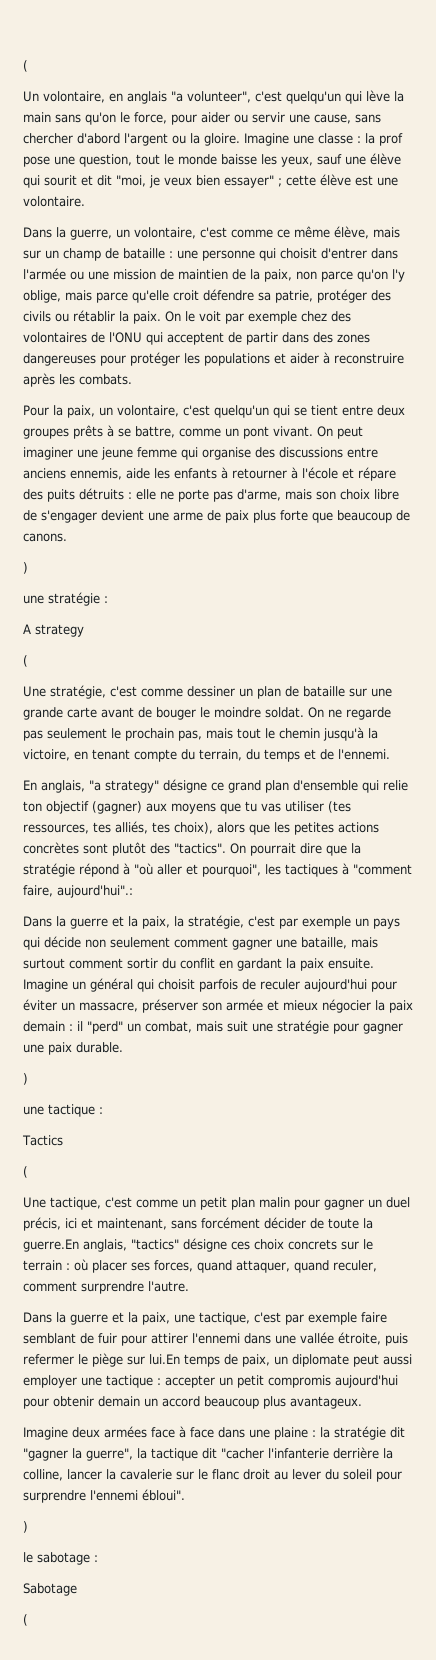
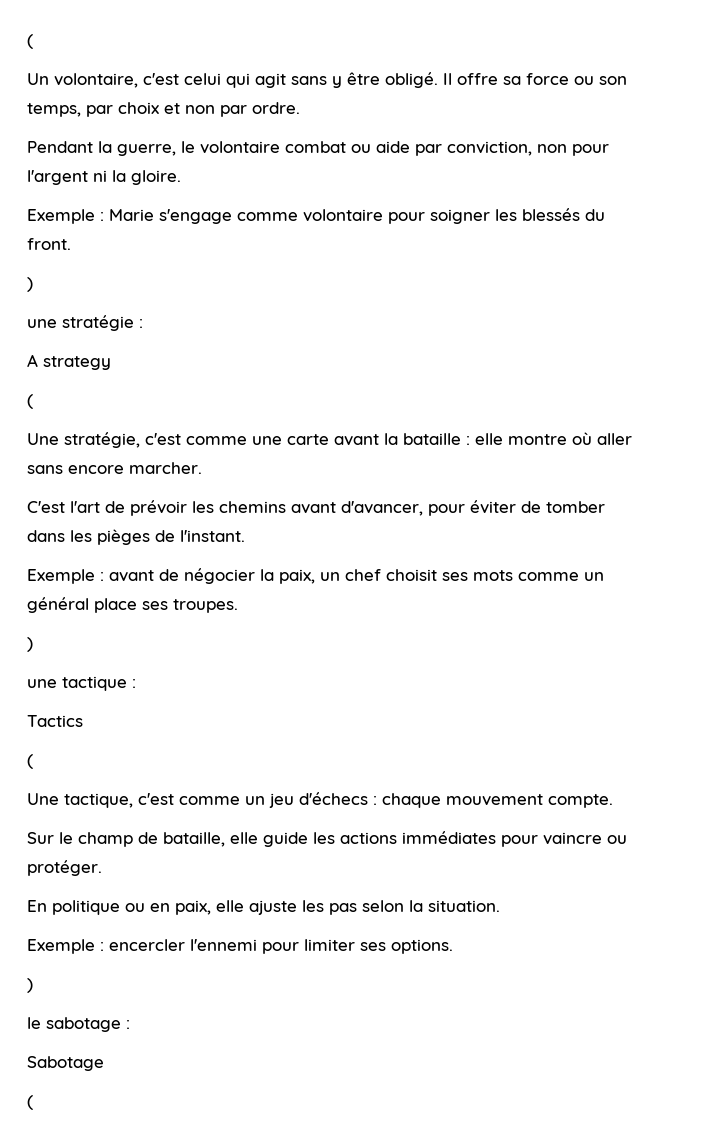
- Un volontaire, en anglais "a volunteer", c'est quelqu'un qui lève la main sans qu'on le force, pour aider ou servir une cause, sans chercher d'abord l'argent ou la gloire. Imagine une classe : la prof pose une question, tout le monde baisse les yeux, sauf une élève qui sourit et dit "moi, je veux bien essayer" ; cette élève est une volontaire.
- Dans la guerre, un volontaire, c'est comme ce même élève, mais sur un champ de bataille : une personne qui choisit d'entrer dans l'armée ou une mission de maintien de la paix, non parce qu'on l'y oblige, mais parce qu'elle croit défendre sa patrie, protéger des civils ou rétablir la paix. On le voit par exemple chez des volontaires de l'ONU qui acceptent de partir dans des zones dangereuses pour protéger les populations et aider à reconstruire après les combats.
- Pour la paix, un volontaire, c'est quelqu'un qui se tient entre deux groupes prêts à se battre, comme un pont vivant. On peut imaginer une jeune femme qui organise des discussions entre anciens ennemis, aide les enfants à retourner à l'école et répare des puits détruits : elle ne porte pas d'arme, mais son choix libre de s'engager devient une arme de paix plus forte que beaucoup de canons.
+ Un volontaire, c'est celui qui agit sans y être obligé. Il offre sa force ou son temps, par choix et non par ordre.
+ Pendant la guerre, le volontaire combat ou aide par conviction, non pour l'argent ni la gloire.
+ Exemple : Marie s'engage comme volontaire pour soigner les blessés du front.
- Une stratégie, c'est comme dessiner un plan de bataille sur une grande carte avant de bouger le moindre soldat. On ne regarde pas seulement le prochain pas, mais tout le chemin jusqu'à la victoire, en tenant compte du terrain, du temps et de l'ennemi.
- En anglais, "a strategy" désigne ce grand plan d'ensemble qui relie ton objectif (gagner) aux moyens que tu vas utiliser (tes ressources, tes alliés, tes choix), alors que les petites actions concrètes sont plutôt des "tactics". On pourrait dire que la stratégie répond à "où aller et pourquoi", les tactiques à "comment faire, aujourd'hui".:
- Dans la guerre et la paix, la stratégie, c'est par exemple un pays qui décide non seulement comment gagner une bataille, mais surtout comment sortir du conflit en gardant la paix ensuite. Imagine un général qui choisit parfois de reculer aujourd'hui pour éviter un massacre, préserver son armée et mieux négocier la paix demain : il "perd" un combat, mais suit une stratégie pour gagner une paix durable.
+ Une stratégie, c'est comme une carte avant la bataille : elle montre où aller sans encore marcher.
+ C'est l'art de prévoir les chemins avant d'avancer, pour éviter de tomber dans les pièges de l'instant.
+ Exemple : avant de négocier la paix, un chef choisit ses mots comme un général place ses troupes.
- Une tactique, c'est comme un petit plan malin pour gagner un duel précis, ici et maintenant, sans forcément décider de toute la guerre.En anglais, "tactics" désigne ces choix concrets sur le terrain : où placer ses forces, quand attaquer, quand reculer, comment surprendre l'autre.
- Dans la guerre et la paix, une tactique, c'est par exemple faire semblant de fuir pour attirer l'ennemi dans une vallée étroite, puis refermer le piège sur lui.En temps de paix, un diplomate peut aussi employer une tactique : accepter un petit compromis aujourd'hui pour obtenir demain un accord beaucoup plus avantageux.
- Imagine deux armées face à face dans une plaine : la stratégie dit "gagner la guerre", la tactique dit "cacher l'infanterie derrière la colline, lancer la cavalerie sur le flanc droit au lever du soleil pour surprendre l'ennemi ébloui".
+ Une tactique, c'est comme un jeu d'échecs : chaque mouvement compte.
+ Sur le champ de bataille, elle guide les actions immédiates pour vaincre ou protéger.
+ En politique ou en paix, elle ajuste les pas selon la situation.
+ Exemple : encercler l'ennemi pour limiter ses options.

